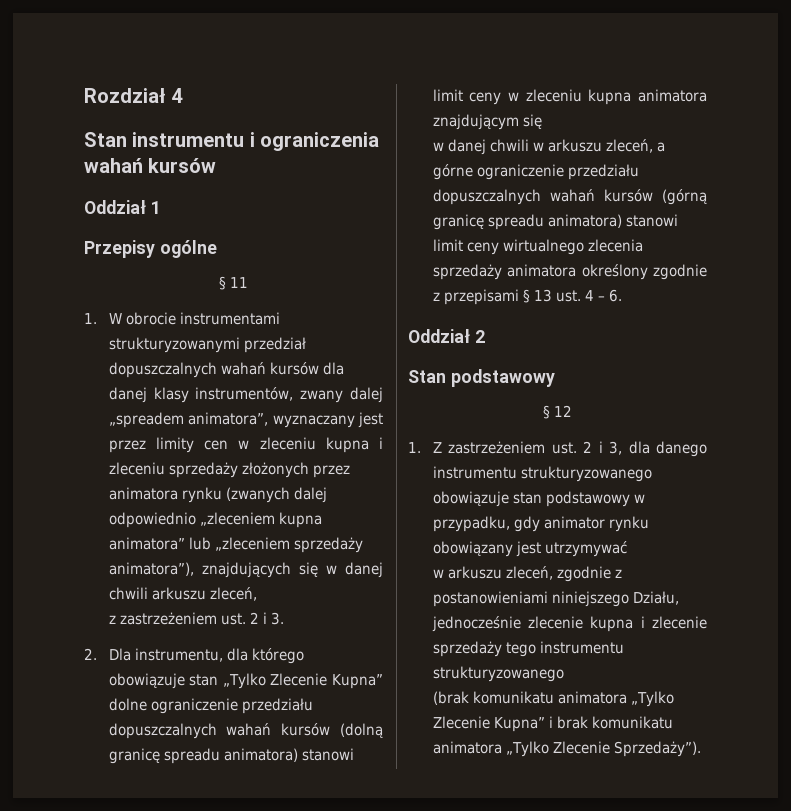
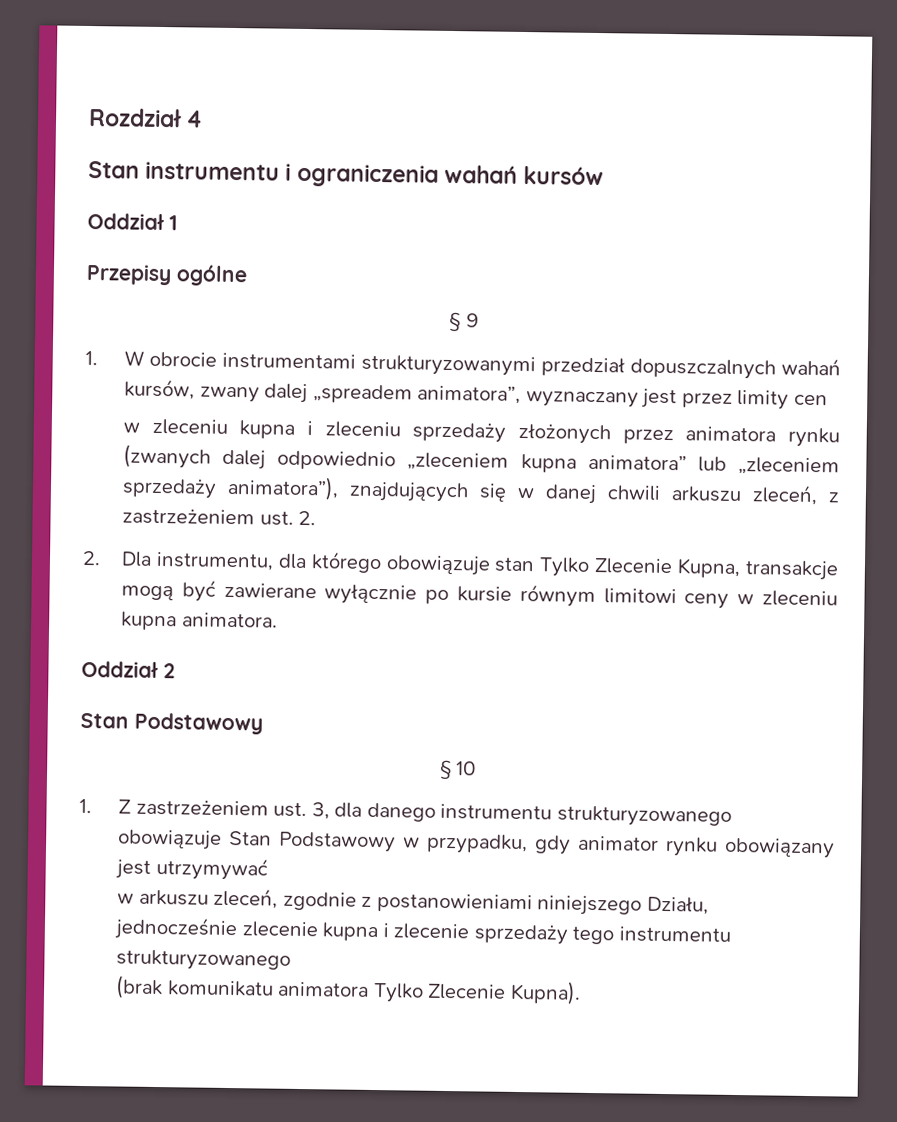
- § 11
+ § 9
- 1. W obrocie instrumentami strukturyzowanymi przedział dopuszczalnych wahań kursów dla danej klasy instrumentów, zwany dalej „spreadem animatora”, wyznaczany jest przez limity cen w zleceniu kupna i zleceniu sprzedaży złożonych przez animatora rynku (zwanych dalej odpowiednio „zleceniem kupna animatora” lub „zleceniem sprzedaży animatora”), znajdujących się w danej chwili arkuszu zleceń,
- z zastrzeżeniem ust. 2 i 3.
+ 1. W obrocie instrumentami strukturyzowanymi przedział dopuszczalnych wahań kursów, zwany dalej „spreadem animatora”, wyznaczany jest przez limity cen
+ w zleceniu kupna i zleceniu sprzedaży złożonych przez animatora rynku (zwanych dalej odpowiednio „zleceniem kupna animatora” lub „zleceniem sprzedaży animatora”), znajdujących się w danej chwili arkuszu zleceń, z zastrzeżeniem ust. 2.
- 2. Dla instrumentu, dla którego obowiązuje stan „Tylko Zlecenie Kupna” dolne ograniczenie przedziału dopuszczalnych wahań kursów (dolną granicę spreadu animatora) stanowi limit ceny w zleceniu kupna animatora znajdującym się
- w danej chwili w arkuszu zleceń, a górne ograniczenie przedziału dopuszczalnych wahań kursów (górną granicę spreadu animatora) stanowi limit ceny wirtualnego zlecenia sprzedaży animatora określony zgodnie z przepisami § 13 ust. 4 – 6.
+ 2. Dla instrumentu, dla którego obowiązuje stan Tylko Zlecenie Kupna, transakcje mogą być zawierane wyłącznie po kursie równym limitowi ceny w zleceniu kupna animatora.
  Oddział 2
- Stan podstawowy
- § 12
+ Stan Podstawowy
+ § 10
- 1. Z zastrzeżeniem ust. 2 i 3, dla danego instrumentu strukturyzowanego obowiązuje stan podstawowy w przypadku, gdy animator rynku obowiązany jest utrzymywać
+ 1. Z zastrzeżeniem ust. 3, dla danego instrumentu strukturyzowanego obowiązuje Stan Podstawowy w przypadku, gdy animator rynku obowiązany jest utrzymywać
- (brak komunikatu animatora „Tylko Zlecenie Kupna” i brak komunikatu animatora „Tylko Zlecenie Sprzedaży”).
+ (brak komunikatu animatora Tylko Zlecenie Kupna).

